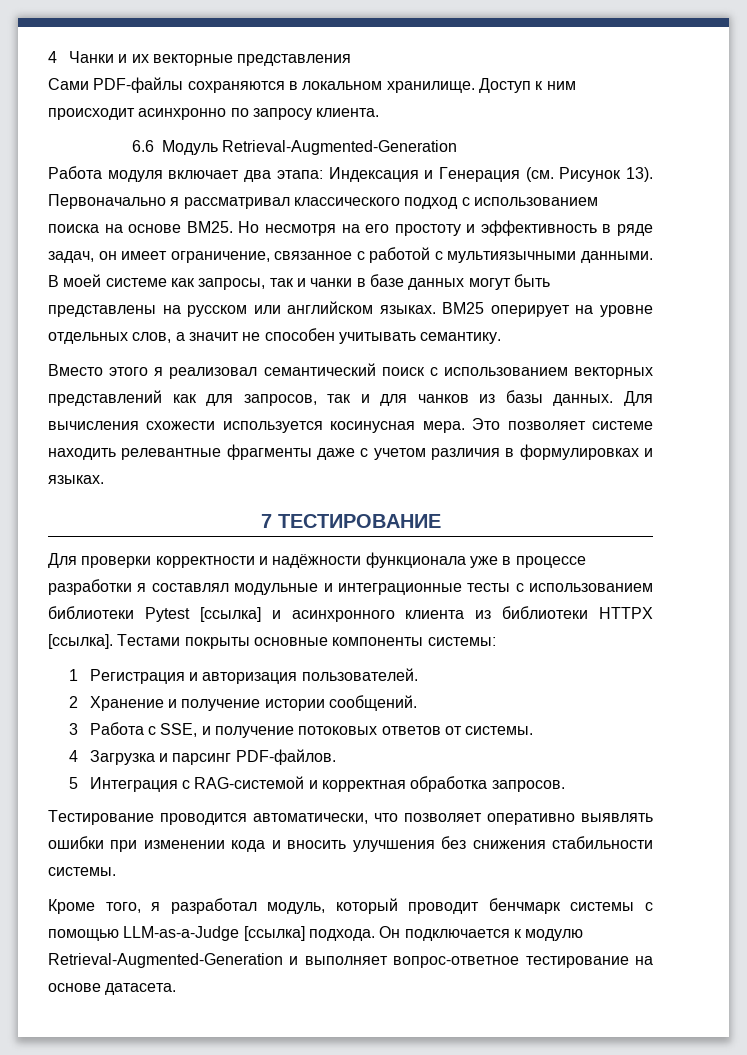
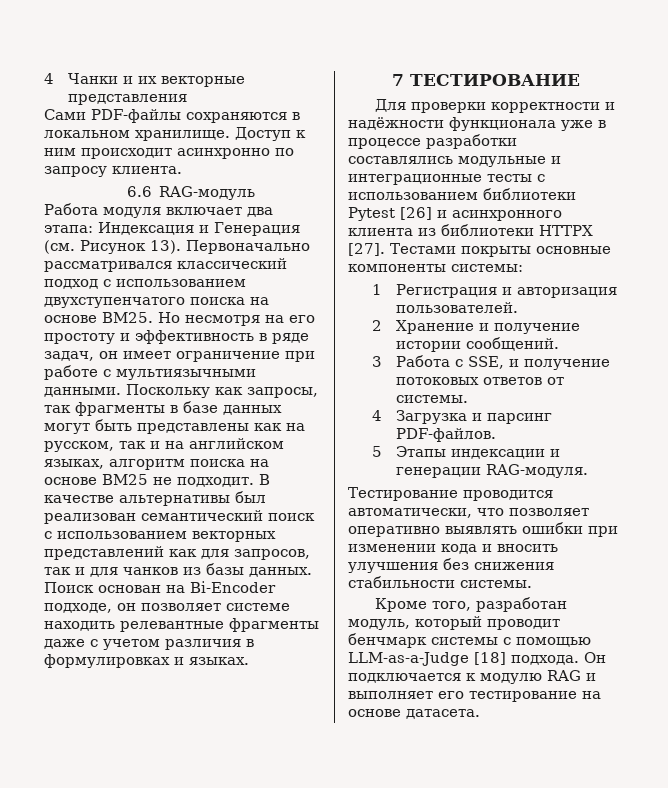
- 6.6 Модуль Retrieval-Augmented-Generation
+ 6.6 RAG-модуль
- Первоначально я рассматривал классического подход с использованием поиска на основе BM25.
+ Первоначально рассматривался классический подход с использованием двухступенчатого поиска на основе BM25.
- Но несмотря на его простоту и эффективность в ряде задач, он имеет ограничение, связанное с работой с мультиязычными данными. В моей системе как запросы, так и чанки в базе данных могут быть представлены на русском или английском языках. BM25 оперирует на уровне отдельных слов, а значит не способен учитывать семантику.
- Вместо этого я реализовал семантический поиск с использованием векторных представлений как для запросов, так и для чанков из базы данных.
+ Но несмотря на его простоту и эффективность в ряде задач, он имеет ограничение при работе с мультиязычными данными. Поскольку как запросы, так фрагменты в базе данных могут быть представлены как на русском, так и на английском языках, алгоритм поиска на основе BM25 не подходит. В качестве альтернативы был реализован семантический поиск с использованием векторных представлений как для запросов, так и для чанков из базы данных.
- Для вычисления схожести используется косинусная мера. Это позволяет системе находить релевантные фрагменты даже с учетом различия в формулировках и языках.
+ Поиск основан на Bi-Encoder подходе, он позволяет системе находить релевантные фрагменты даже с учетом различия в формулировках и языках.
- Для проверки корректности и надёжности функционала уже в процессе разработки я составлял модульные и интеграционные тесты с использованием библиотеки Pytest [ссылка] и асинхронного клиента из библиотеки HTTPX [ссылка].
+ Для проверки корректности и надёжности функционала уже в процессе разработки составлялись модульные и интеграционные тесты с использованием библиотеки Pytest [26] и асинхронного клиента из библиотеки HTTPX [27].
- 5 Интеграция с RAG-системой и корректная обработка запросов.
+ 5 Этапы индексации и генерации RAG-модуля.
- Кроме того, я разработал модуль, который проводит бенчмарк системы с помощью LLM-as-а-Judge [ссылка] подхода.
+ Кроме того, разработан модуль, который проводит бенчмарк системы с помощью LLM-as-а-Judge [18] подхода.
- Он подключается к модулю Retrieval-Augmented-Generation и выполняет вопрос-ответное тестирование на основе датасета.
+ Он подключается к модулю RAG и выполняет его тестирование на основе датасета.

